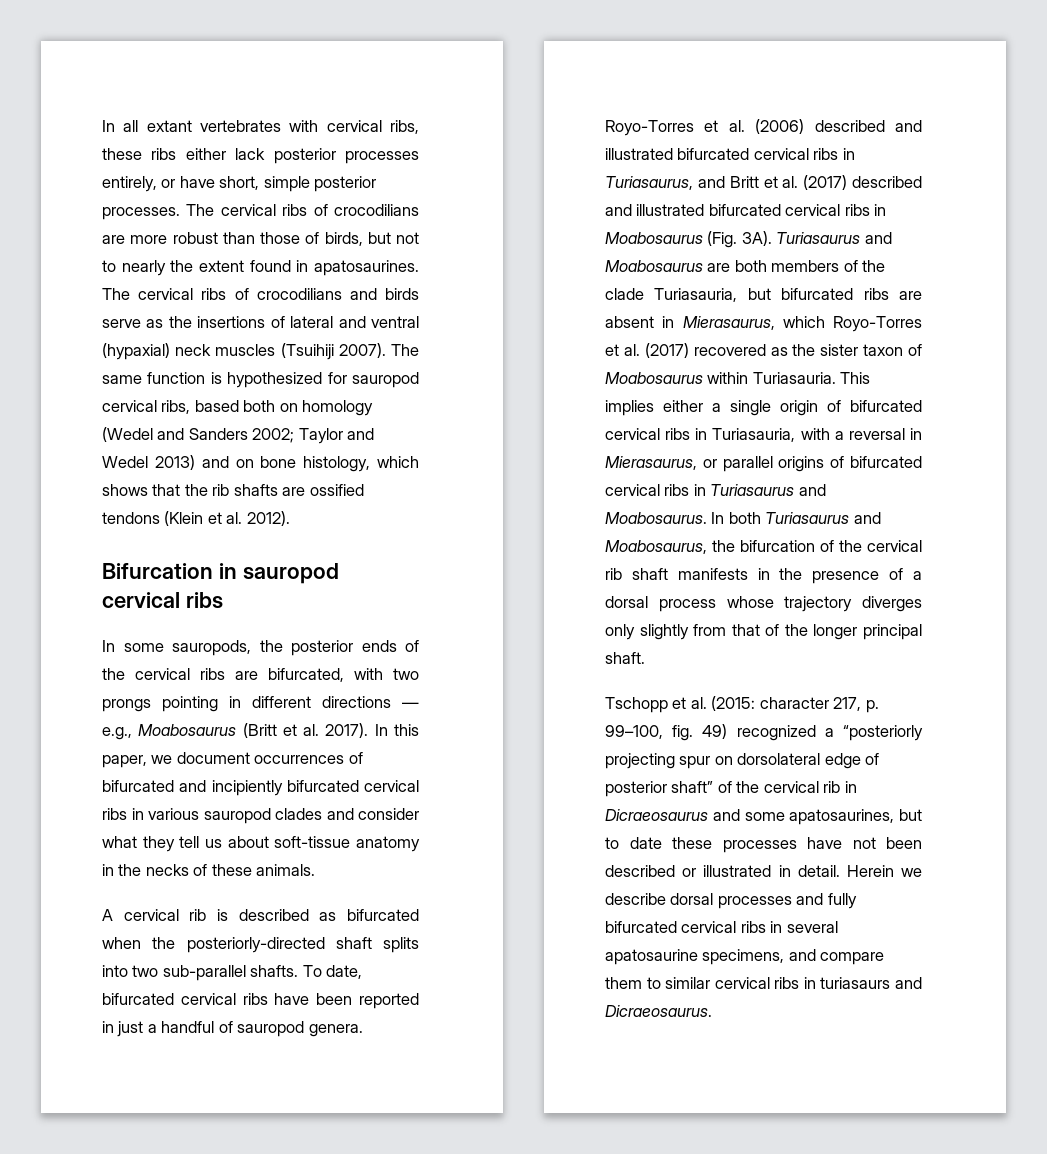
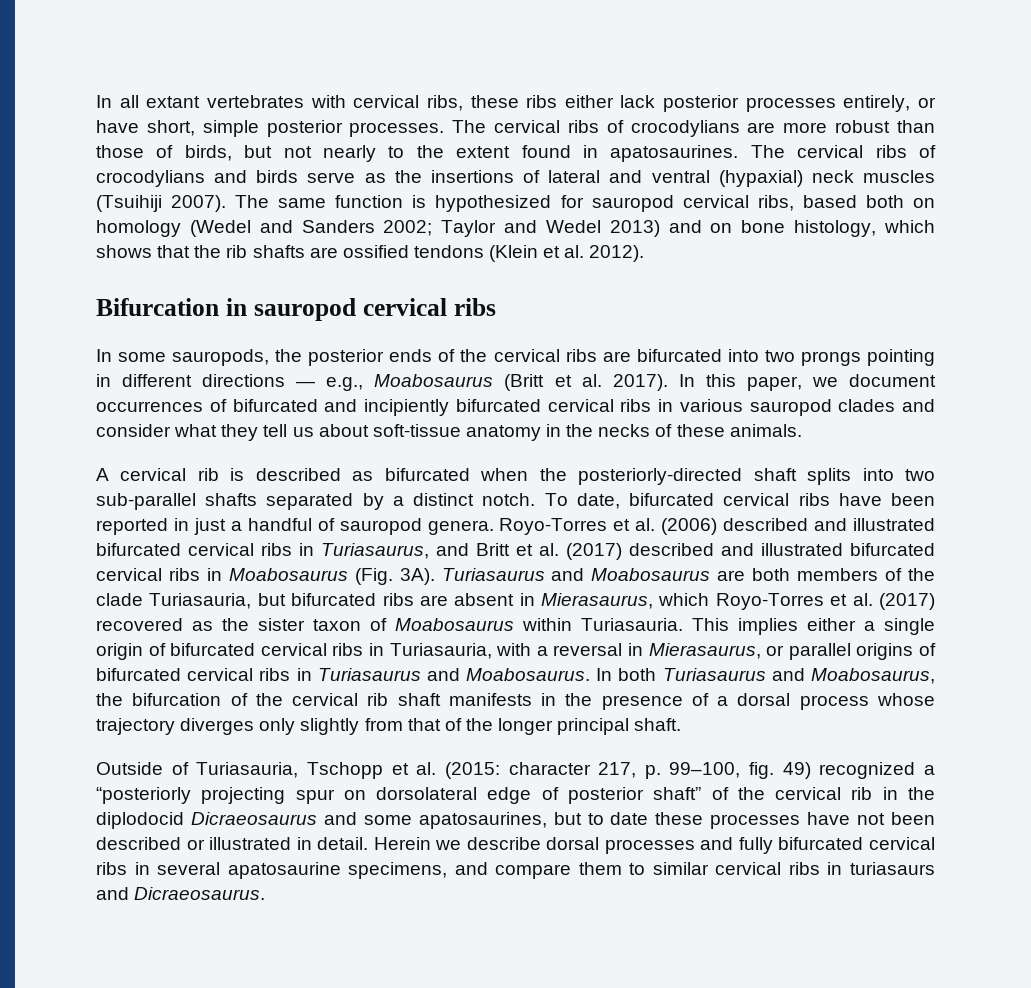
- The cervical ribs of crocodilians are more robust than those of birds, but not to nearly the extent found in apatosaurines.
+ The cervical ribs of crocodylians are more robust than those of birds, but not nearly to the extent found in apatosaurines.
- The cervical ribs of crocodilians and birds serve as the insertions of lateral and ventral (hypaxial) neck muscles (Tsuihiji 2007).
+ The cervical ribs of crocodylians and birds serve as the insertions of lateral and ventral (hypaxial) neck muscles (Tsuihiji 2007).
- In some sauropods, the posterior ends of the cervical ribs are bifurcated, with two prongs pointing in different directions — e.g., Moabosaurus (Britt et al. 2017).
+ In some sauropods, the posterior ends of the cervical ribs are bifurcated into two prongs pointing in different directions — e.g., Moabosaurus (Britt et al. 2017).
- A cervical rib is described as bifurcated when the posteriorly-directed shaft splits into two sub-parallel shafts.
+ A cervical rib is described as bifurcated when the posteriorly-directed shaft splits into two sub-parallel shafts separated by a distinct notch.
- Tschopp et al. (2015: character 217, p. 99–100, fig. 49) recognized a “posteriorly projecting spur on dorsolateral edge of posterior shaft” of the cervical rib in Dicraeosaurus and some apatosaurines, but to date these processes have not been described or illustrated in detail.
+ Outside of Turiasauria, Tschopp et al. (2015: character 217, p. 99–100, fig. 49) recognized a “posteriorly projecting spur on dorsolateral edge of posterior shaft” of the cervical rib in the diplodocid Dicraeosaurus and some apatosaurines, but to date these processes have not been described or illustrated in detail.

